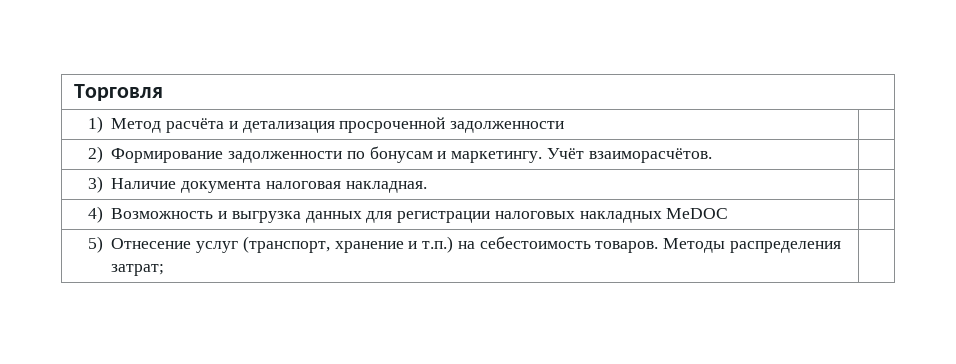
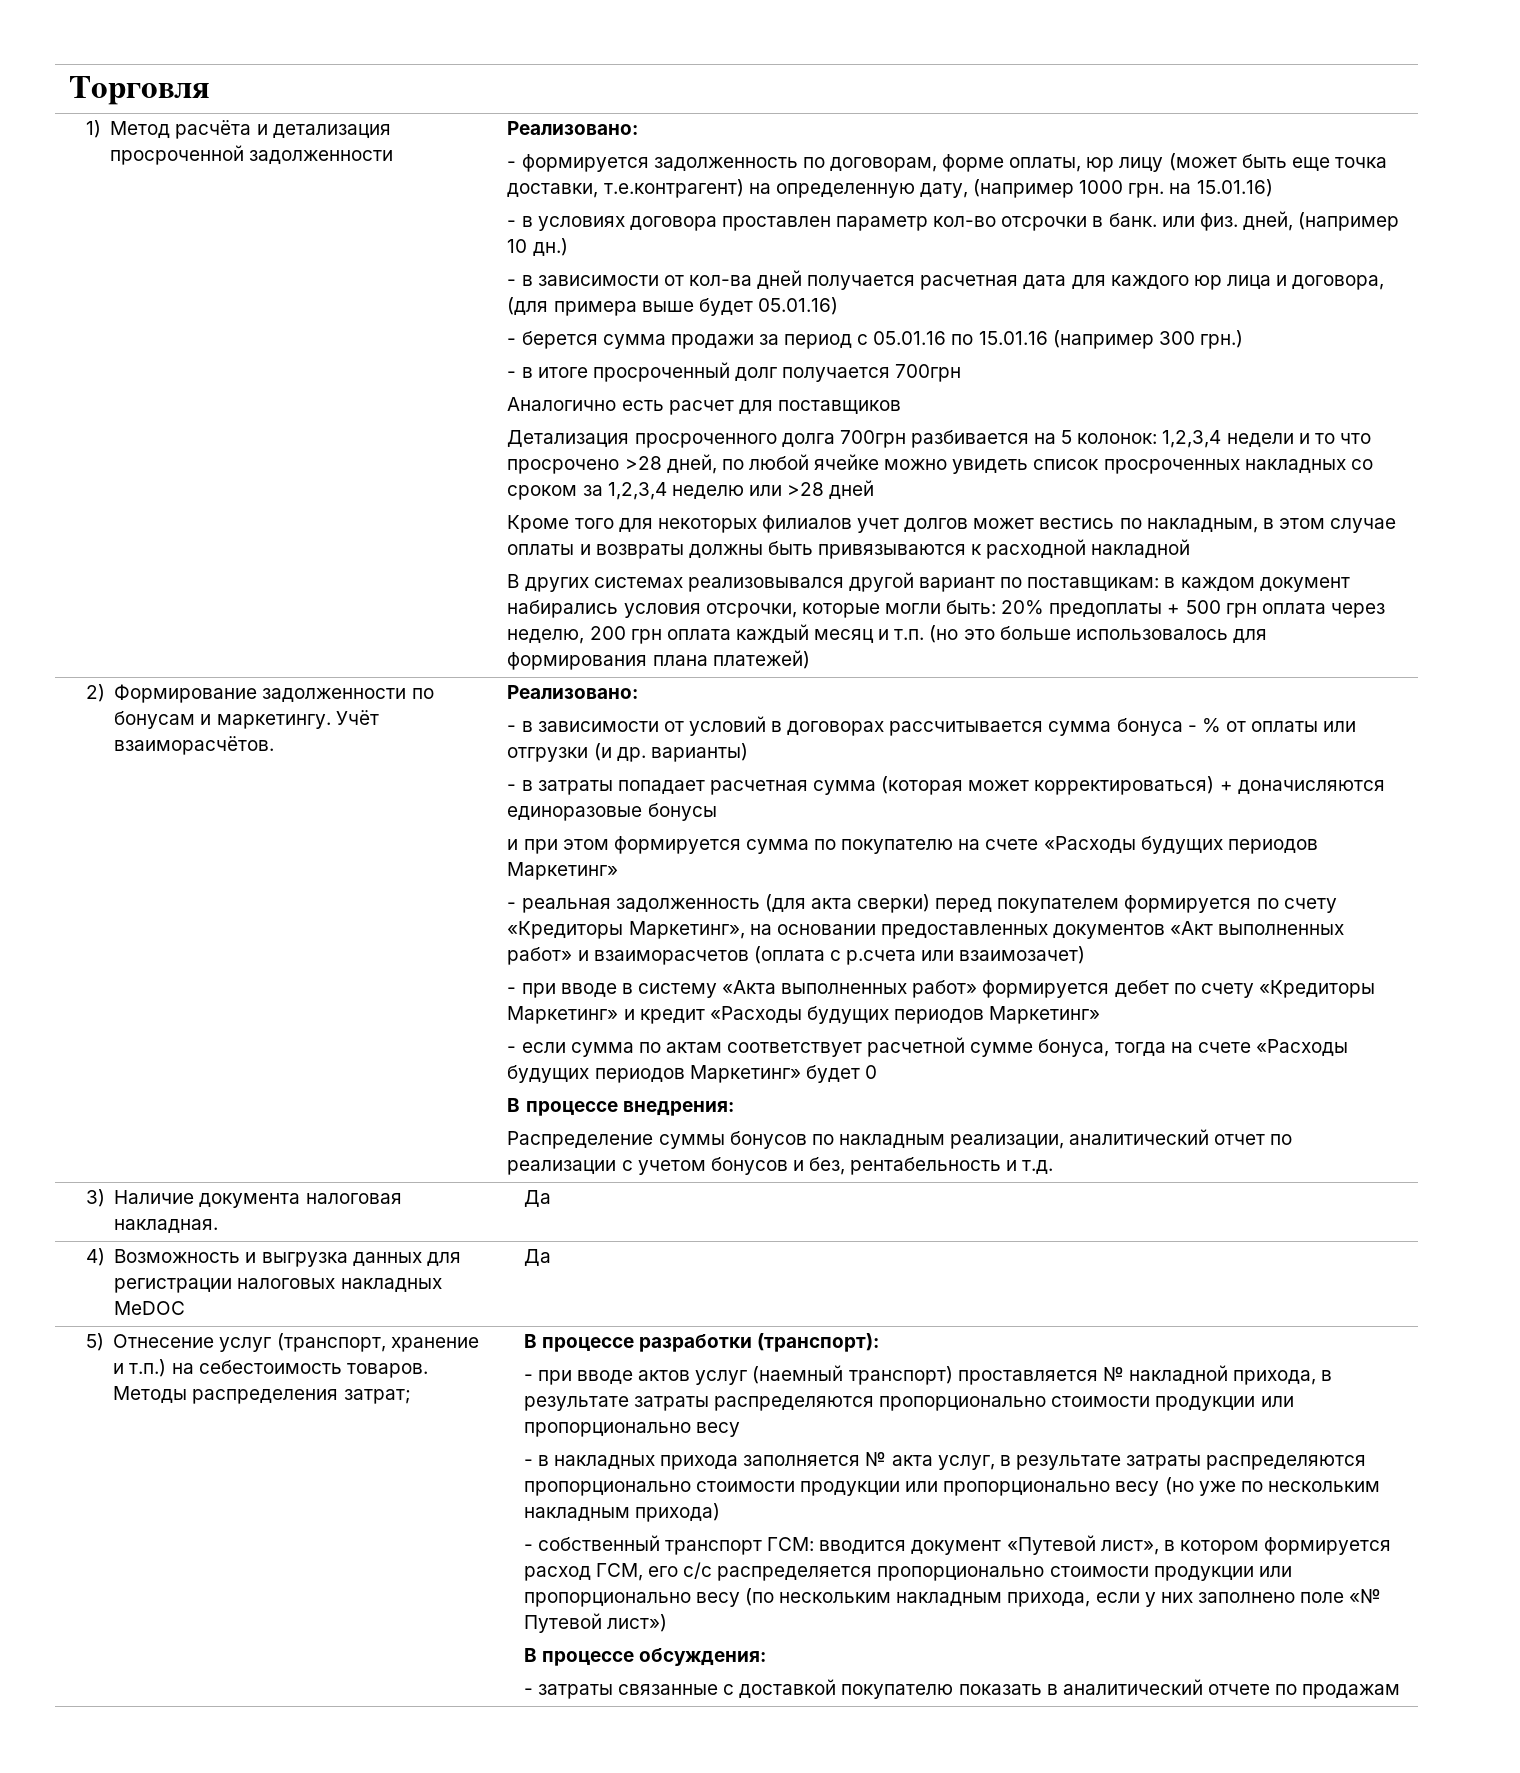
- 1) Метод расчёта и детализация просроченной задолженности
+ 1) Метод расчёта и детализация просроченной задолженности | Реализовано:
+ - формируется задолженность по договорам, форме оплаты, юр лицу (может быть еще точка доставки, т.е.контрагент) на определенную дату, (например 1000 грн. на 15.01.16)
+ - в условиях договора проставлен параметр кол-во отсрочки в банк. или физ. дней, (например 10 дн.)
+ - в зависимости от кол-ва дней получается расчетная дата для каждого юр лица и договора, (для примера выше будет 05.01.16)
+ - берется сумма продажи за период с 05.01.16 по 15.01.16 (например 300 грн.)
+ - в итоге просроченный долг получается 700грн
+ Аналогично есть расчет для поставщиков
+ Детализация просроченного долга 700грн разбивается на 5 колонок: 1,2,3,4 недели и то что просрочено >28 дней, по любой ячейке можно увидеть список просроченных накладных со сроком за 1,2,3,4 неделю или >28 дней
+ Кроме того для некоторых филиалов учет долгов может вестись по накладным, в этом случае оплаты и возвраты должны быть привязываются к расходной накладной
+ В других системах реализовывался другой вариант по поставщикам: в каждом документ набирались условия отсрочки, которые могли быть: 20% предоплаты + 500 грн оплата через неделю, 200 грн оплата каждый месяц и т.п. (но это больше использовалось для формирования плана платежей)
- Учёт взаиморасчётов.
+ Учёт взаиморасчётов. | Реализовано:
+ - в зависимости от условий в договорах рассчитывается сумма бонуса - % от оплаты или отгрузки (и др. варианты)
+ - в затраты попадает расчетная сумма (которая может корректироваться) + доначисляются единоразовые бонусы
+ и при этом формируется сумма по покупателю на счете «Расходы будущих периодов Маркетинг»
+ - реальная задолженность (для акта сверки) перед покупателем формируется по счету «Кредиторы Маркетинг», на основании предоставленных документов «Акт выполненных работ» и взаиморасчетов (оплата с р.счета или взаимозачет)
+ - при вводе в систему «Акта выполненных работ» формируется дебет по счету «Кредиторы Маркетинг» и кредит «Расходы будущих периодов Маркетинг»
+ - если сумма по актам соответствует расчетной сумме бонуса, тогда на счете «Расходы будущих периодов Маркетинг» будет 0
+ В процессе внедрения:
+ Распределение суммы бонусов по накладным реализации, аналитический отчет по реализации с учетом бонусов и без, рентабельность и т.д.
- 3) Наличие документа налоговая накладная. |
+ 3) Наличие документа налоговая накладная. | Да
- 4) Возможность и выгрузка данных для регистрации налоговых накладных MeDOC |
+ 4) Возможность и выгрузка данных для регистрации налоговых накладных MeDOC | Да
+ В процессе разработки (транспорт):
+ - при вводе актов услуг (наемный транспорт) проставляется № накладной прихода, в результате затраты распределяются пропорционально стоимости продукции или пропорционально весу
+ - в накладных прихода заполняется № акта услуг, в результате затраты распределяются пропорционально стоимости продукции или пропорционально весу (но уже по нескольким накладным прихода)
+ - собственный транспорт ГСМ: вводится документ «Путевой лист», в котором формируется расход ГСМ, его с/с распределяется пропорционально стоимости продукции или пропорционально весу (по нескольким накладным прихода, если у них заполнено поле «№ Путевой лист»)
+ В процессе обсуждения:
+ - затраты связанные с доставкой покупателю показать в аналитический отчете по продажам

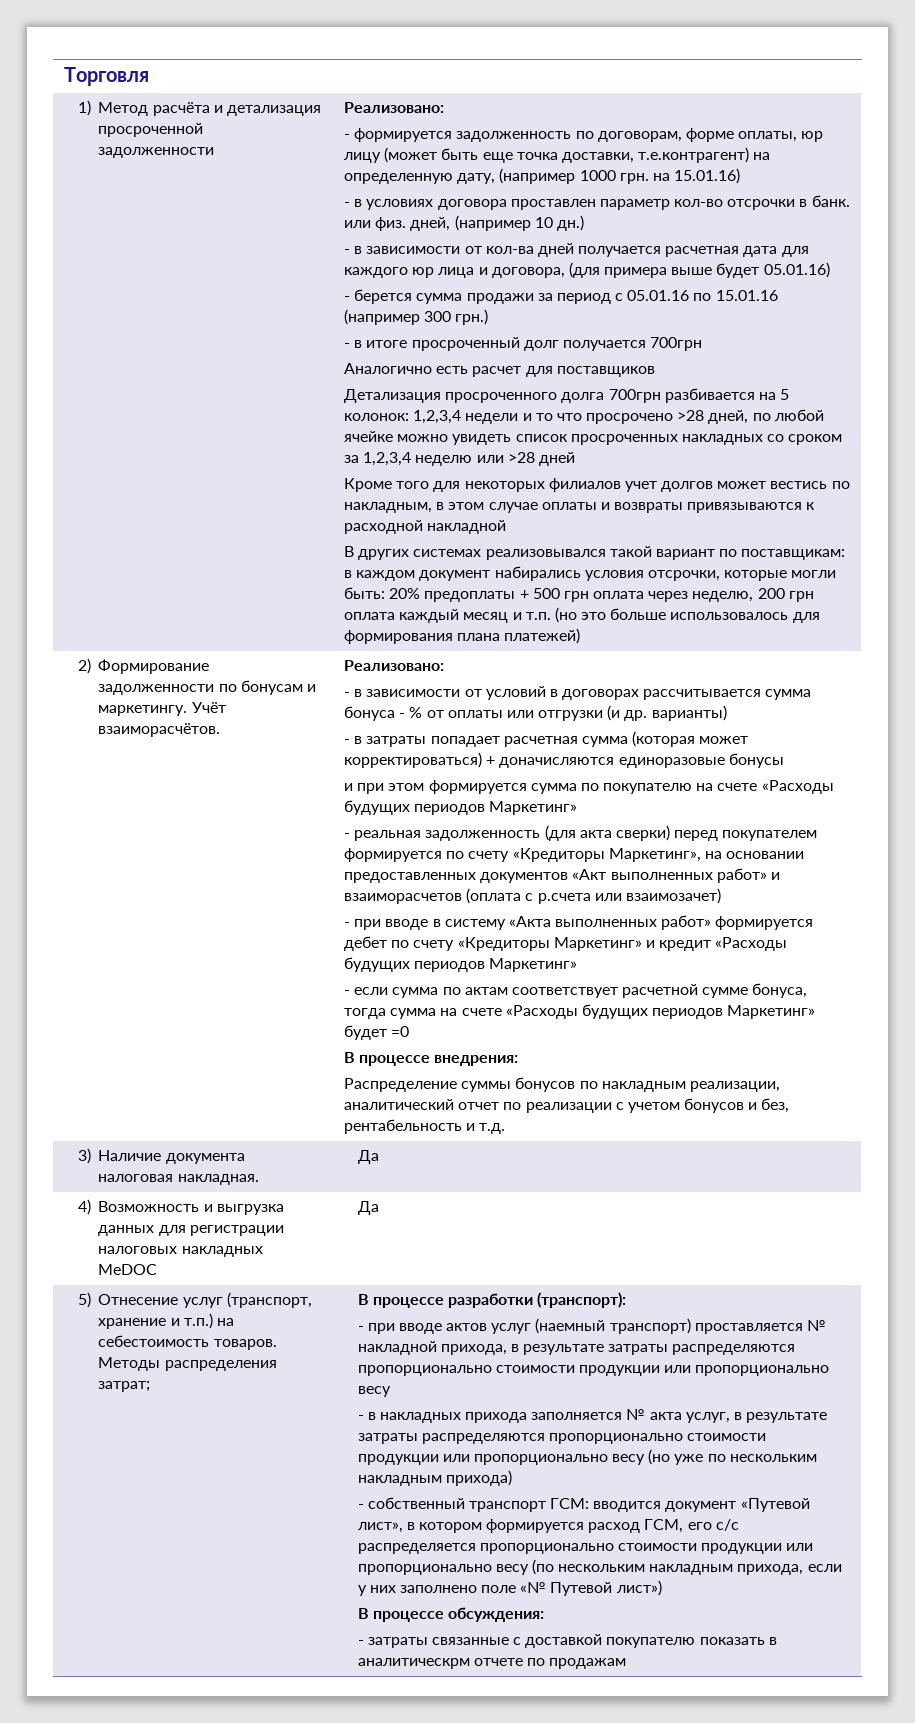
- Кроме того для некоторых филиалов учет долгов может вестись по накладным, в этом случае оплаты и возвраты должны быть привязываются к расходной накладной
+ Кроме того для некоторых филиалов учет долгов может вестись по накладным, в этом случае оплаты и возвраты привязываются к расходной накладной
- В других системах реализовывался другой вариант по поставщикам: в каждом документ набирались условия отсрочки, которые могли быть: 20% предоплаты + 500 грн оплата через неделю, 200 грн оплата каждый месяц и т.п. (но это больше использовалось для формирования плана платежей)
+ В других системах реализовывался такой вариант по поставщикам: в каждом документ набирались условия отсрочки, которые могли быть: 20% предоплаты + 500 грн оплата через неделю, 200 грн оплата каждый месяц и т.п. (но это больше использовалось для формирования плана платежей)
- - если сумма по актам соответствует расчетной сумме бонуса, тогда на счете «Расходы будущих периодов Маркетинг» будет 0
+ - если сумма по актам соответствует расчетной сумме бонуса, тогда сумма на счете «Расходы будущих периодов Маркетинг» будет =0
- - затраты связанные с доставкой покупателю показать в аналитический отчете по продажам
+ - затраты связанные с доставкой покупателю показать в аналитическрм отчете по продажам

